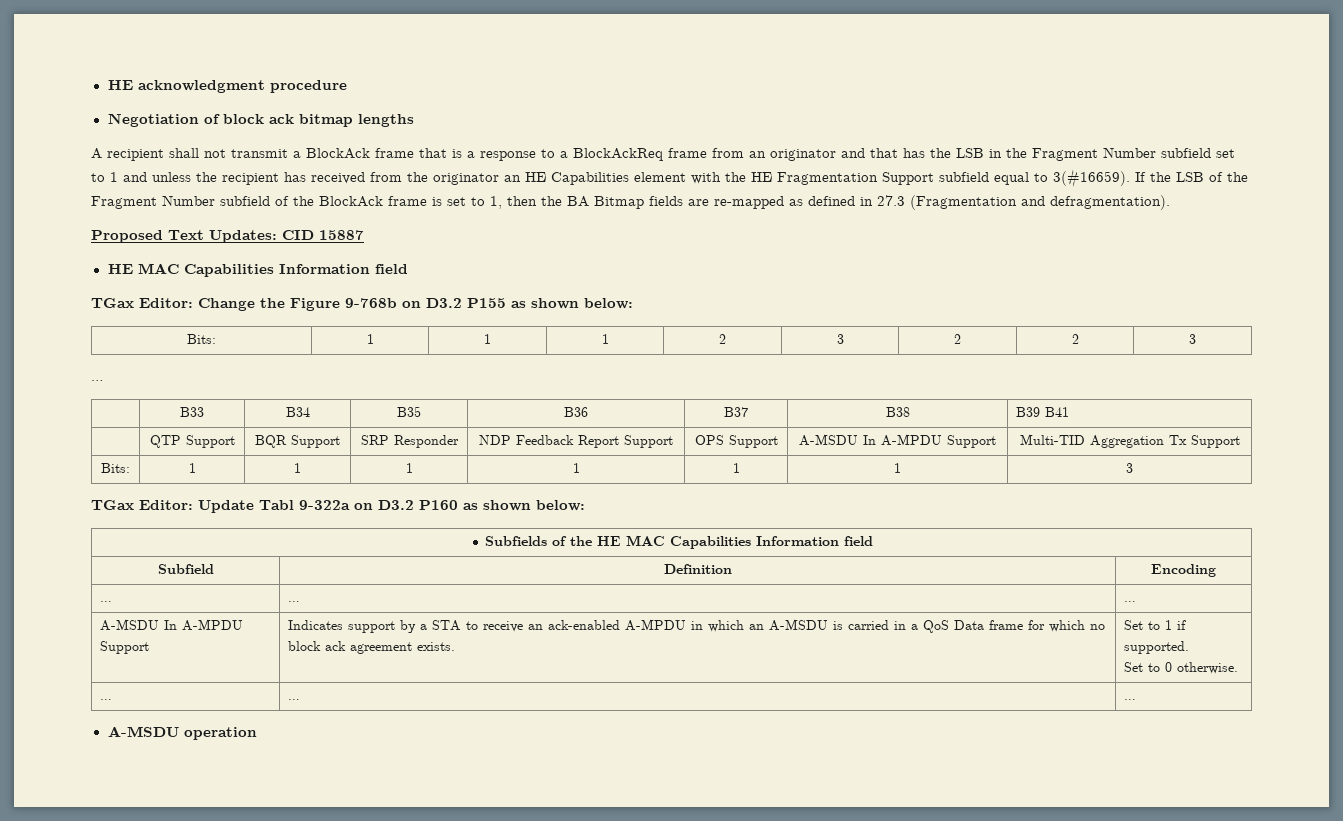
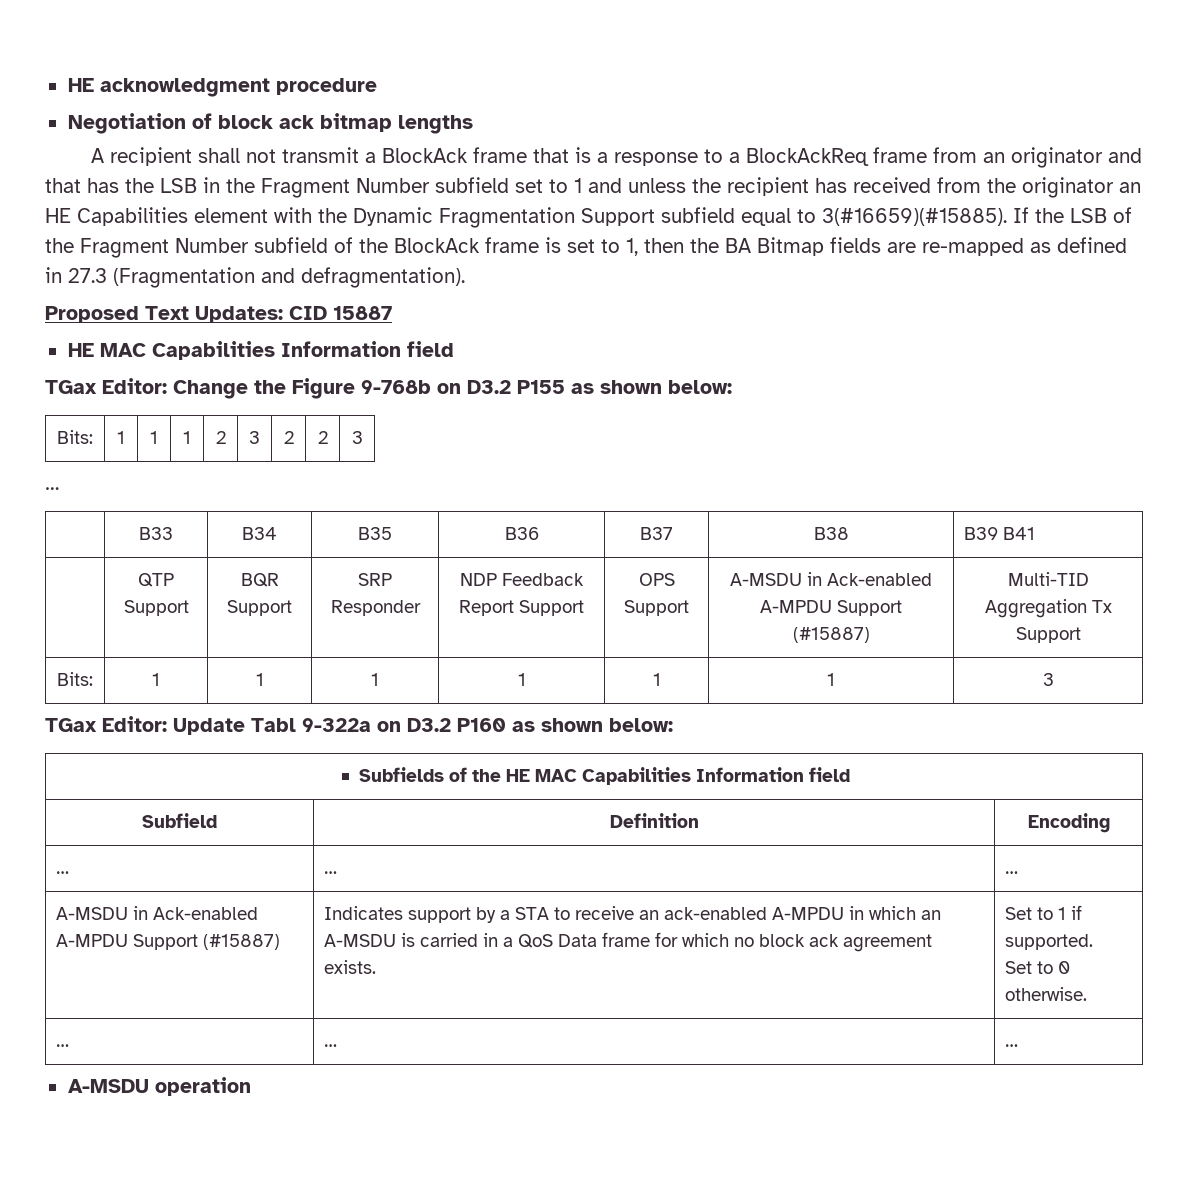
- A recipient shall not transmit a BlockAck frame that is a response to a BlockAckReq frame from an originator and that has the LSB in the Fragment Number subfield set to 1 and unless the recipient has received from the originator an HE Capabilities element with the HE Fragmentation Support subfield equal to 3(#16659).
+ A recipient shall not transmit a BlockAck frame that is a response to a BlockAckReq frame from an originator and that has the LSB in the Fragment Number subfield set to 1 and unless the recipient has received from the originator an HE Capabilities element with the Dynamic Fragmentation Support subfield equal to 3(#16659)(#15885).
- | QTP Support | BQR Support | SRP Responder | NDP Feedback Report Support | OPS Support | A-MSDU In A-MPDU Support | Multi-TID Aggregation Tx Support
+ | QTP Support | BQR Support | SRP Responder | NDP Feedback Report Support | OPS Support | A-MSDU in Ack-enabled A-MPDU Support (#15887) | Multi-TID Aggregation Tx Support
  Subfield | Definition | Encoding
  … | … | …
- A-MSDU In A-MPDU Support
+ A-MSDU in Ack-enabled A-MPDU Support (#15887)

